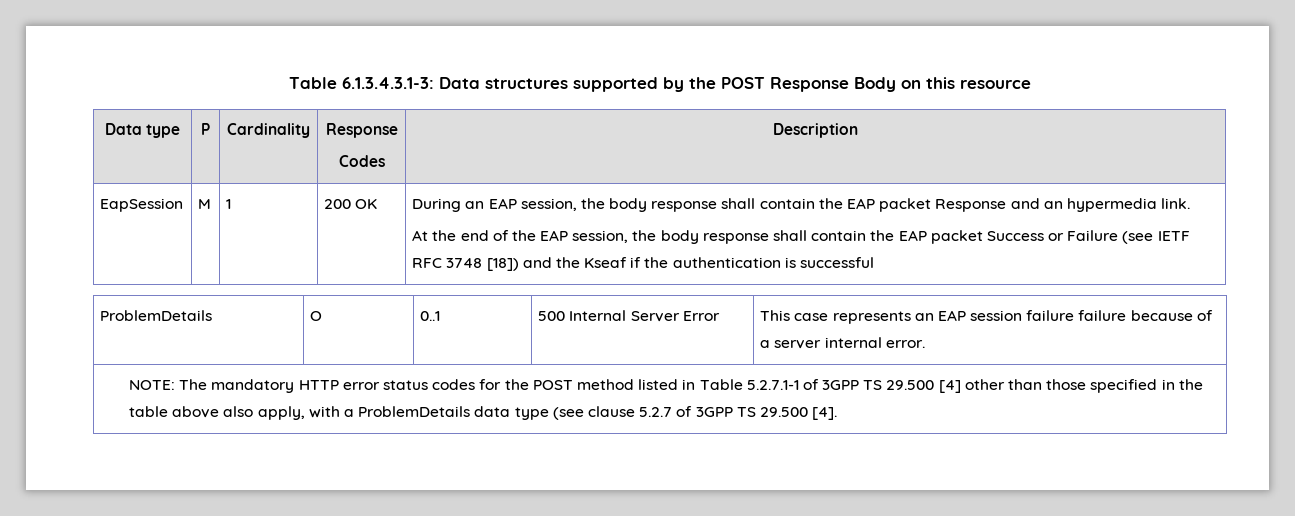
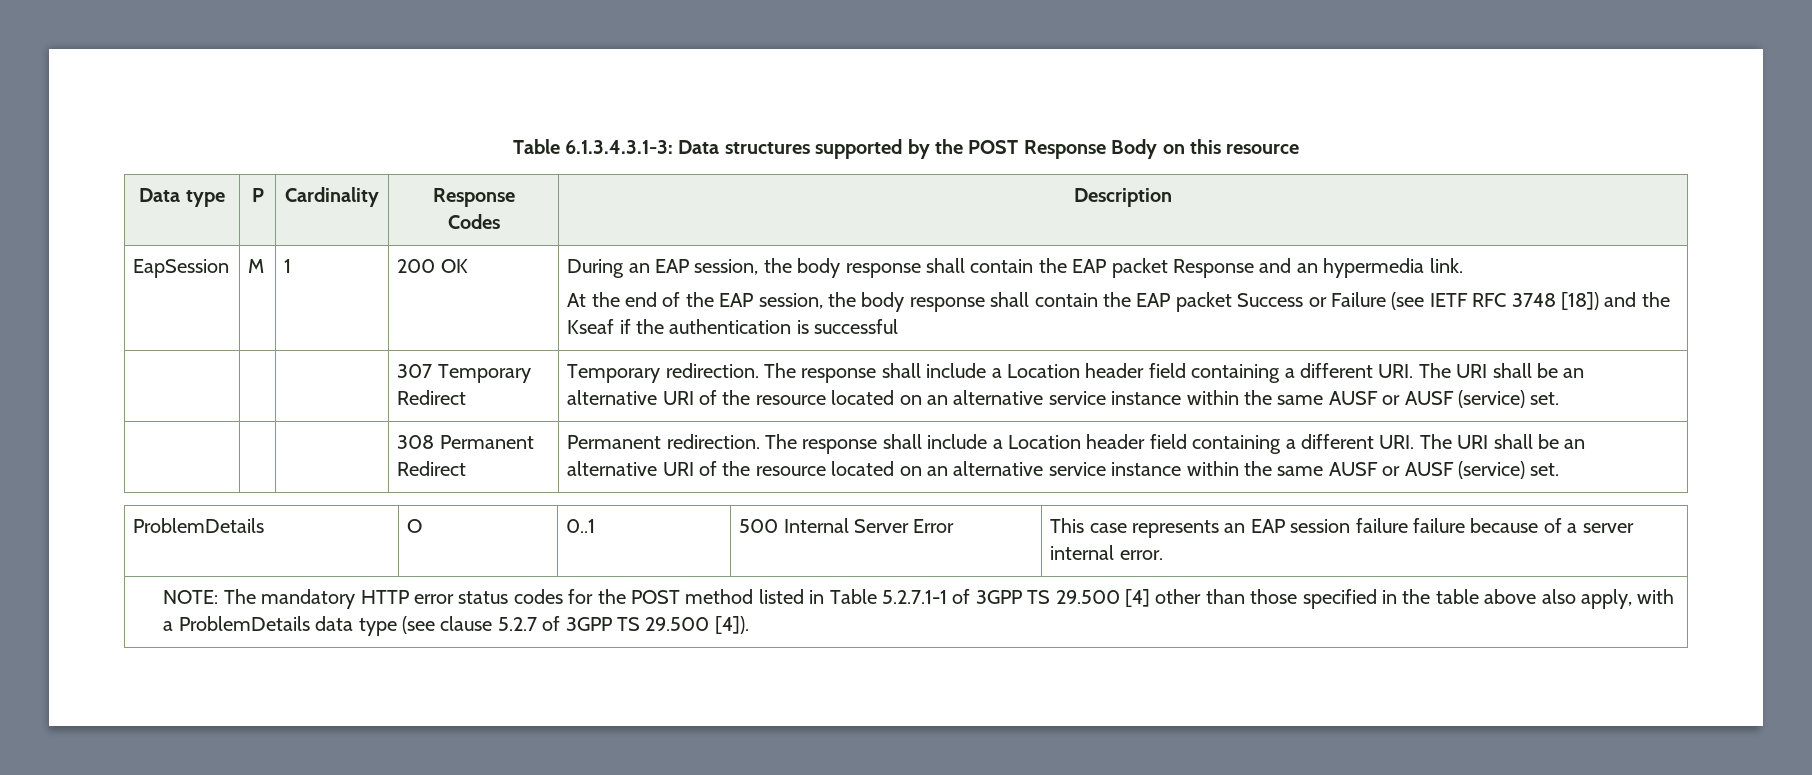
+ 307 Temporary Redirect | Temporary redirection. The response shall include a Location header field containing a different URI. The URI shall be an alternative URI of the resource located on an alternative service instance within the same AUSF or AUSF (service) set.
+ | | | 308 Permanent Redirect | Permanent redirection. The response shall include a Location header field containing a different URI. The URI shall be an alternative URI of the resource located on an alternative service instance within the same AUSF or AUSF (service) set.
- NOTE: The mandatory HTTP error status codes for the POST method listed in Table 5.2.7.1-1 of 3GPP TS 29.500 [4] other than those specified in the table above also apply, with a ProblemDetails data type (see clause 5.2.7 of 3GPP TS 29.500 [4].
+ NOTE: The mandatory HTTP error status codes for the POST method listed in Table 5.2.7.1-1 of 3GPP TS 29.500 [4] other than those specified in the table above also apply, with a ProblemDetails data type (see clause 5.2.7 of 3GPP TS 29.500 [4]).

